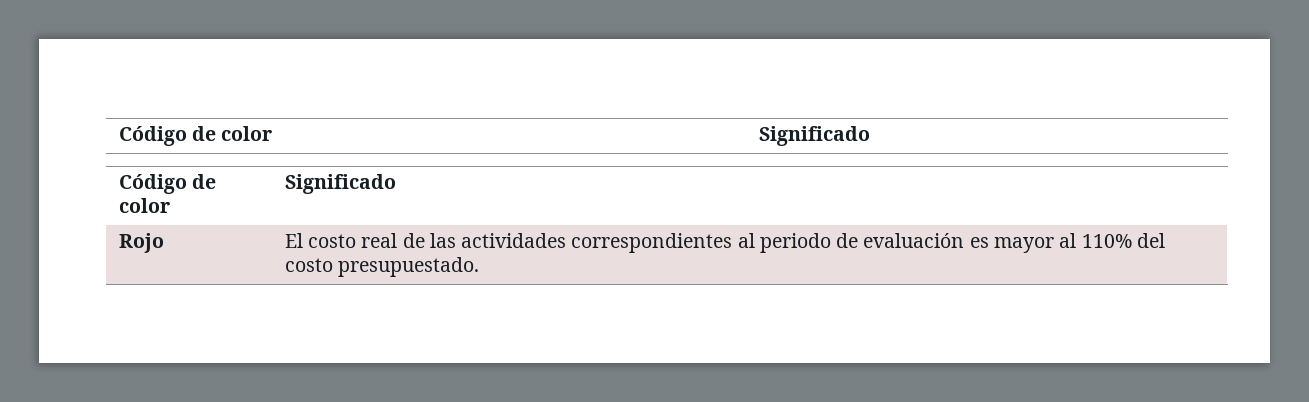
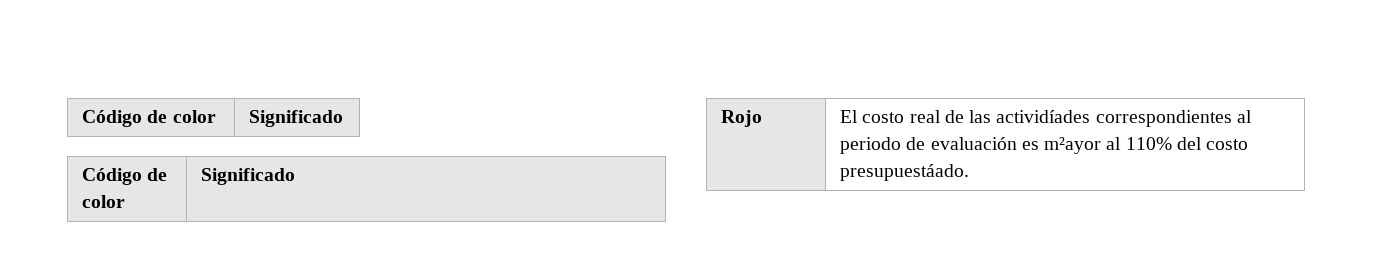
- Rojo | El costo real de las actividades correspondientes al periodo de evaluación es mayor al 110% del costo presupuestado.
+ Rojo | El costo real de las actividíades correspondientes al periodo de evaluación es m²ayor al 110% del costo presupuestáado.

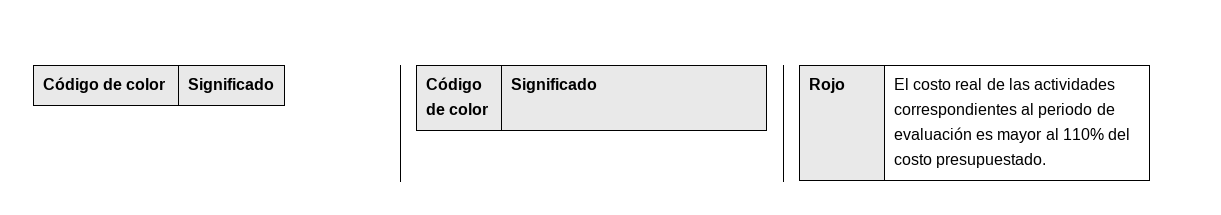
- Rojo | El costo real de las actividíades correspondientes al periodo de evaluación es m²ayor al 110% del costo presupuestáado.
+ Rojo | El costo real de las actividades correspondientes al periodo de evaluación es mayor al 110% del costo presupuestado.

